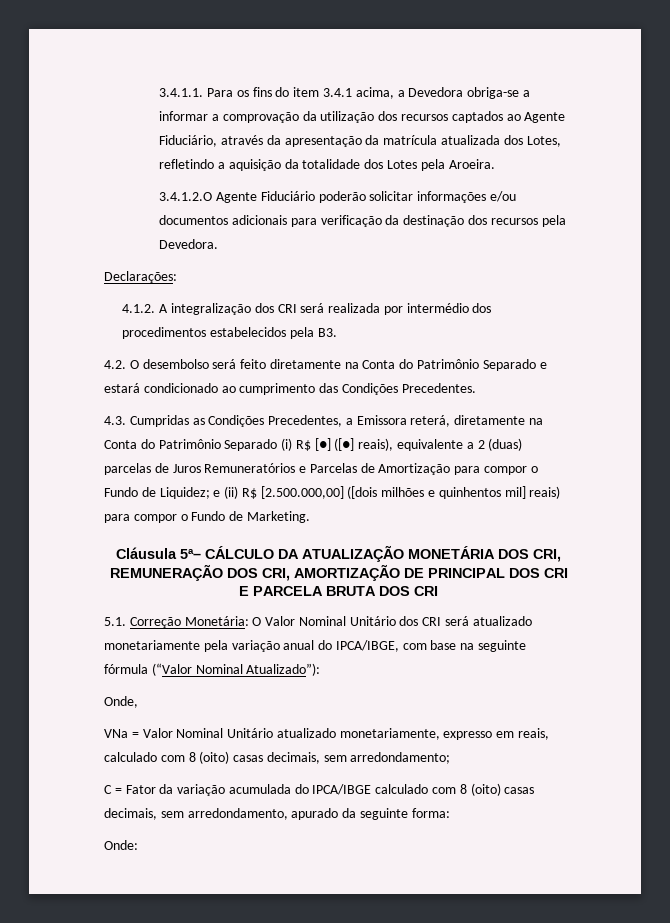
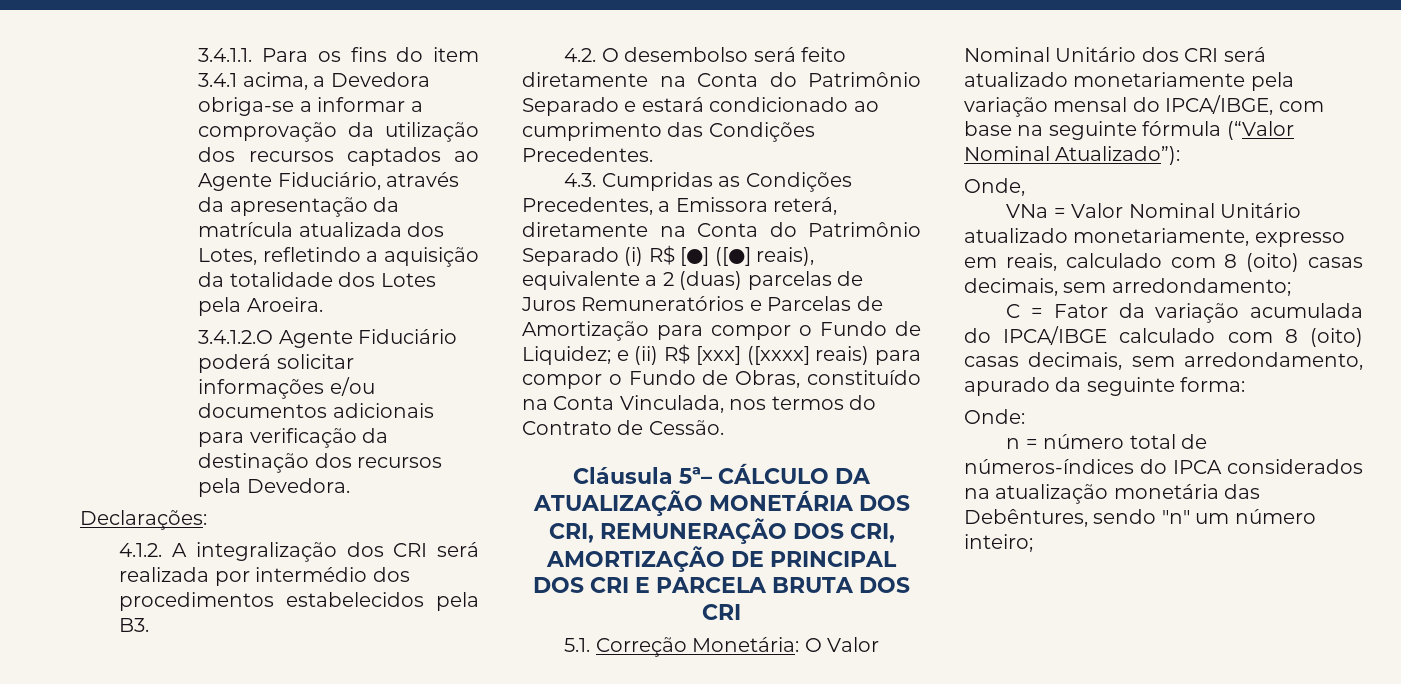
- 3.4.1.2.O Agente Fiduciário poderão solicitar informações e/ou documentos adicionais para verificação da destinação dos recursos pela Devedora.
+ 3.4.1.2.O Agente Fiduciário poderá solicitar informações e/ou documentos adicionais para verificação da destinação dos recursos pela Devedora.
- 4.3. Cumpridas as Condições Precedentes, a Emissora reterá, diretamente na Conta do Patrimônio Separado (i) R$ [●] ([●] reais), equivalente a 2 (duas) parcelas de Juros Remuneratórios e Parcelas de Amortização para compor o Fundo de Liquidez; e (ii) R$ [2.500.000,00] ([dois milhões e quinhentos mil] reais) para compor o Fundo de Marketing.
+ 4.3. Cumpridas as Condições Precedentes, a Emissora reterá, diretamente na Conta do Patrimônio Separado (i) R$ [●] ([●] reais), equivalente a 2 (duas) parcelas de Juros Remuneratórios e Parcelas de Amortização para compor o Fundo de Liquidez; e (ii) R$ [xxx] ([xxxx] reais) para compor o Fundo de Obras, constituído na Conta Vinculada, nos termos do Contrato de Cessão.
- 5.1. Correção Monetária: O Valor Nominal Unitário dos CRI será atualizado monetariamente pela variação anual do IPCA/IBGE, com base na seguinte fórmula (“Valor Nominal Atualizado”):
+ 5.1. Correção Monetária: O Valor Nominal Unitário dos CRI será atualizado monetariamente pela variação mensal do IPCA/IBGE, com base na seguinte fórmula (“Valor Nominal Atualizado”):
+ n = número total de números-índices do IPCA considerados na atualização monetária das Debêntures, sendo "n" um número inteiro;

